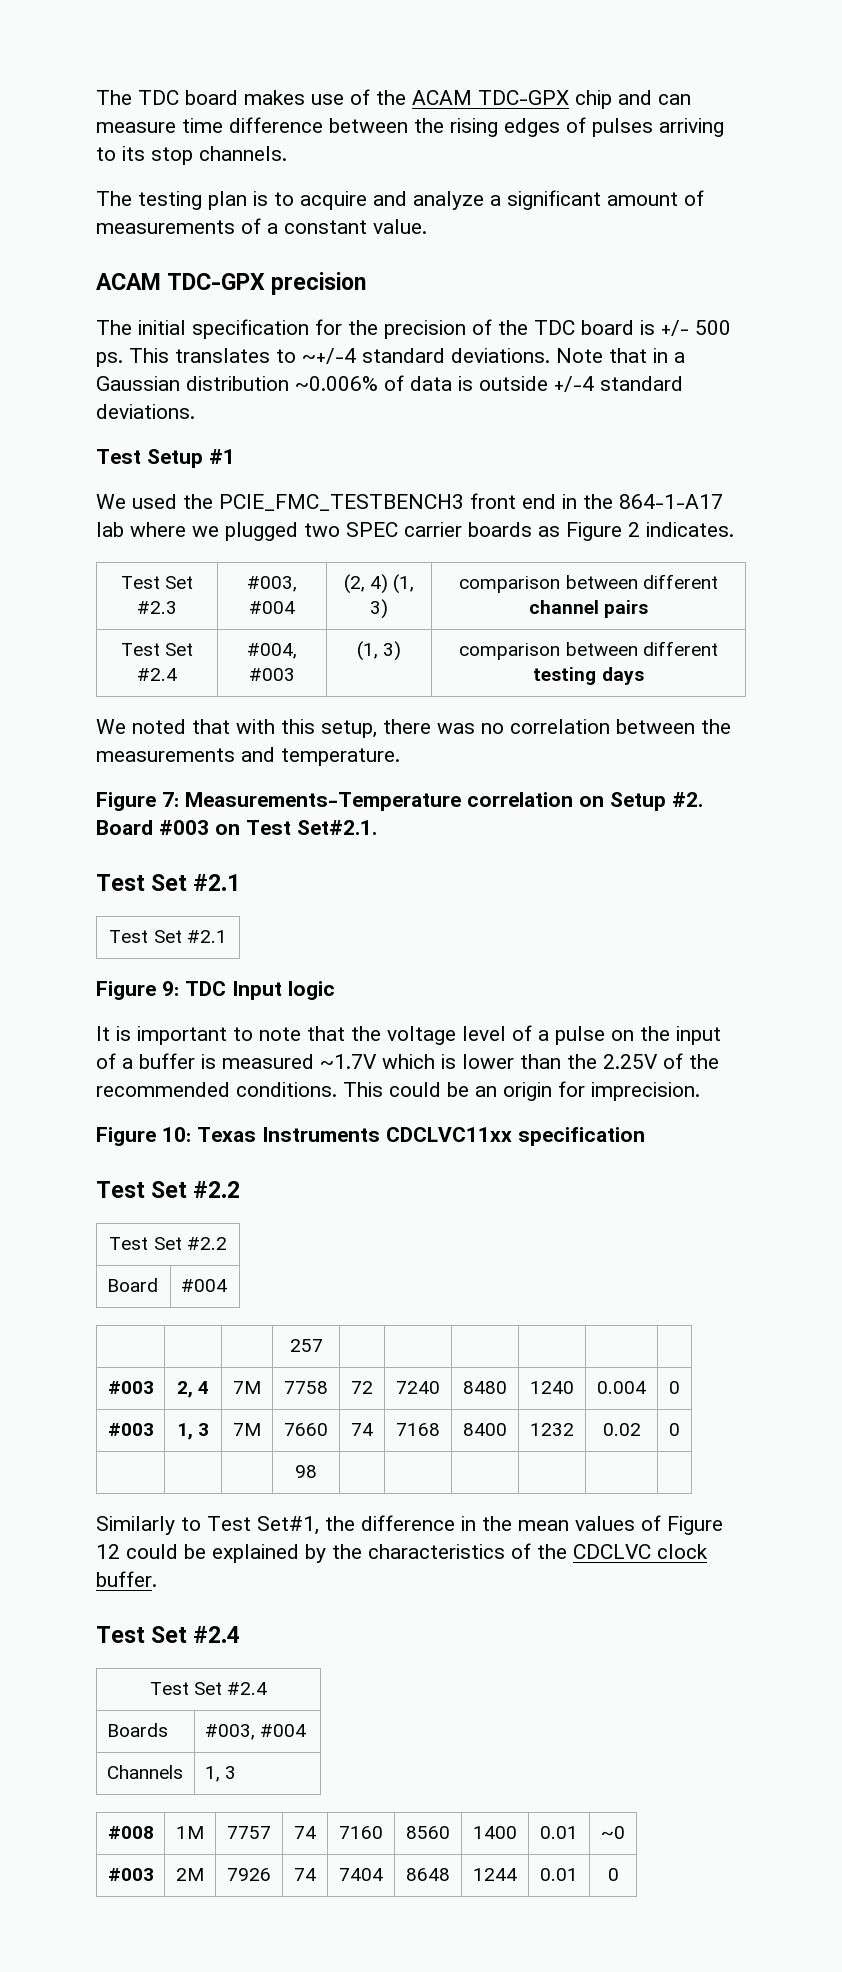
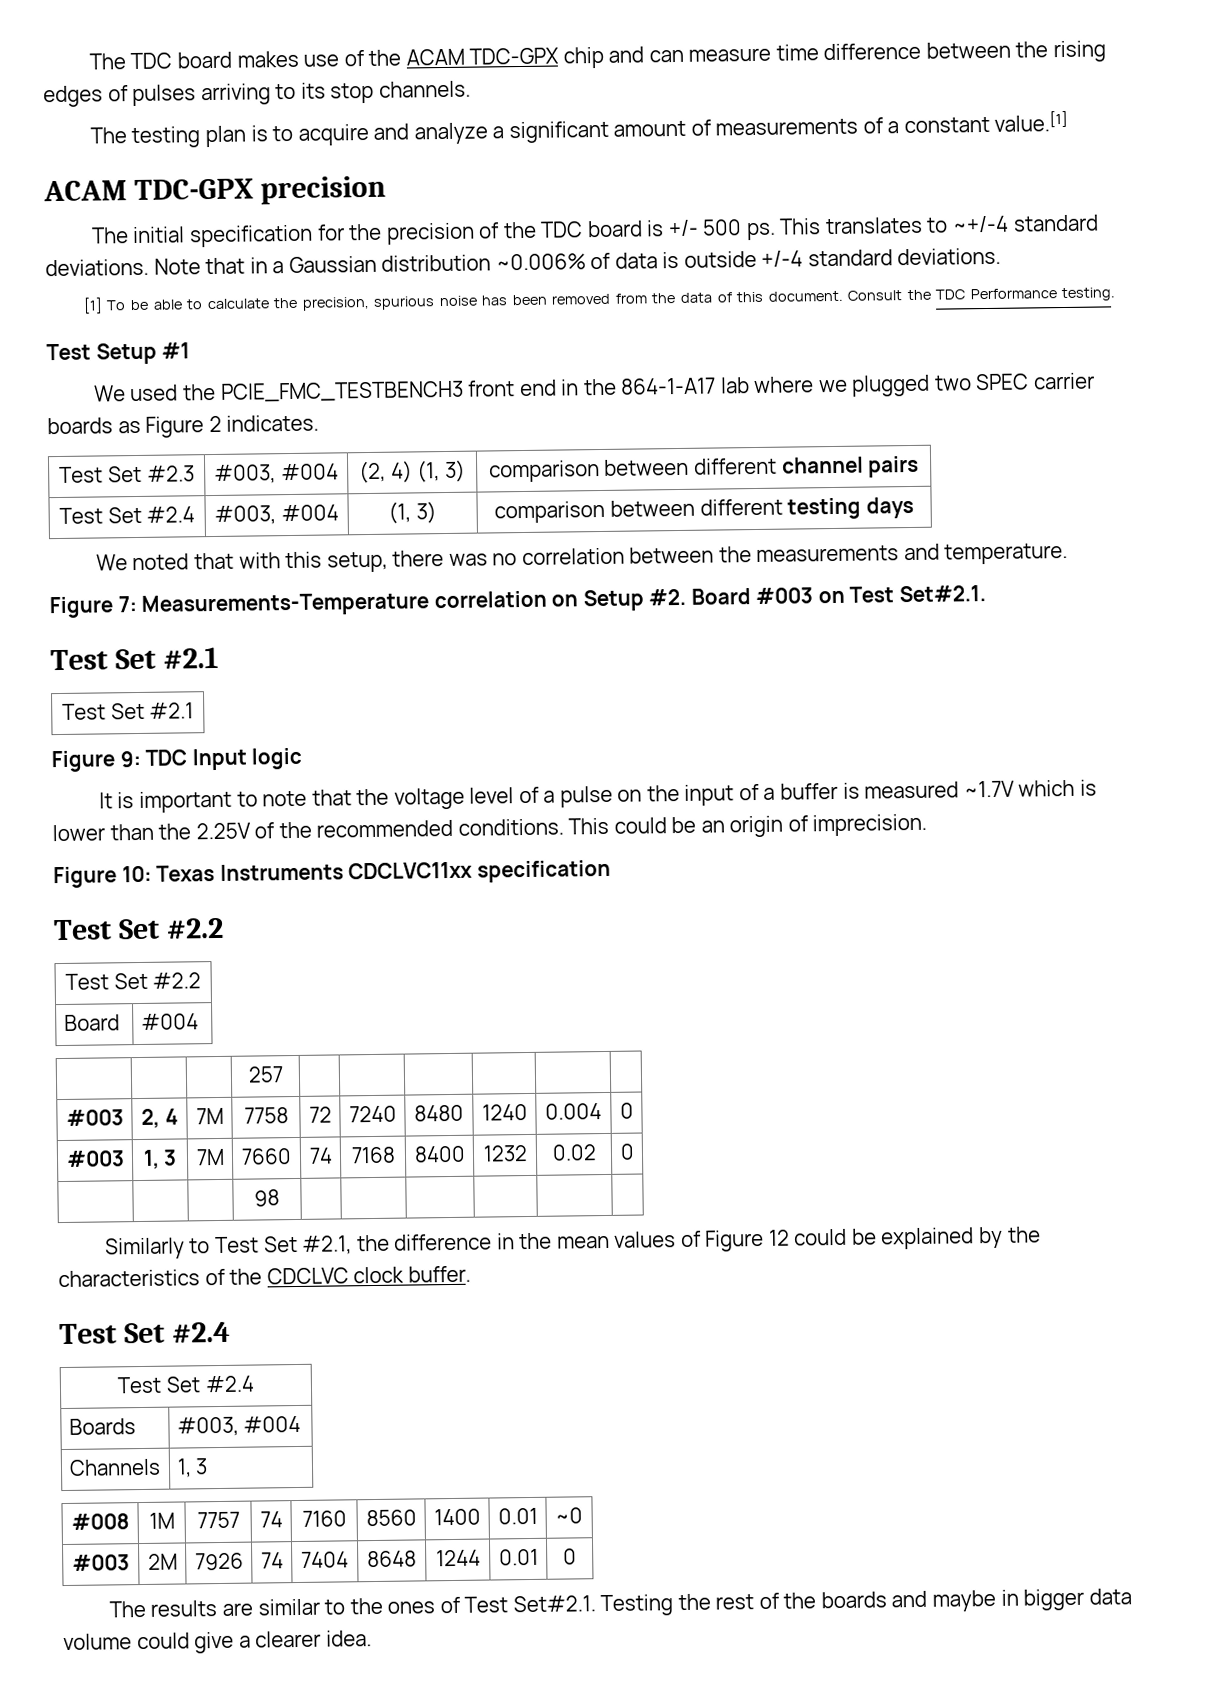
- The testing plan is to acquire and analyze a significant amount of measurements of a constant value.
+ The testing plan is to acquire and analyze a significant amount of measurements of a constant value.[1]
+ [1] To be able to calculate the precision, spurious noise has been removed from the data of this document. Consult the TDC Performance testing.
- Test Set #2.4 | #004, #003 | (1, 3) | comparison between different testing days
+ Test Set #2.4 | #003, #004 | (1, 3) | comparison between different testing days
- This could be an origin for imprecision.
+ This could be an origin of imprecision.
- Similarly to Test Set#1, the difference in the mean values of Figure 12 could be explained by the characteristics of the CDCLVC clock buffer.
+ Similarly to Test Set #2.1, the difference in the mean values of Figure 12 could be explained by the characteristics of the CDCLVC clock buffer.
+ The results are similar to the ones of Test Set#2.1. Testing the rest of the boards and maybe in bigger data volume could give a clearer idea.

